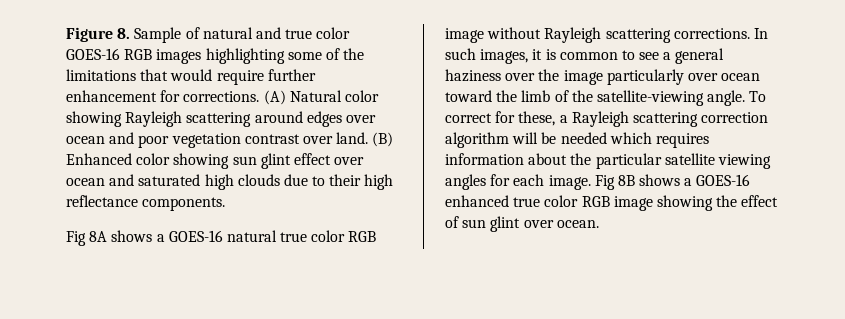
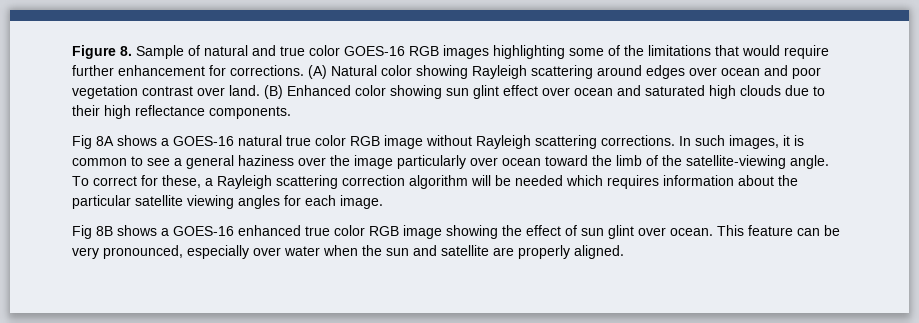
- To correct for these, a Rayleigh scattering correction algorithm will be needed which requires information about the particular satellite viewing angles for each image. Fig 8B shows a GOES-16 enhanced true color RGB image showing the effect of sun glint over ocean.
+ To correct for these, a Rayleigh scattering correction algorithm will be needed which requires information about the particular satellite viewing angles for each image.
+ Fig 8B shows a GOES-16 enhanced true color RGB image showing the effect of sun glint over ocean.
+ This feature can be very pronounced, especially over water when the sun and satellite are properly aligned.

